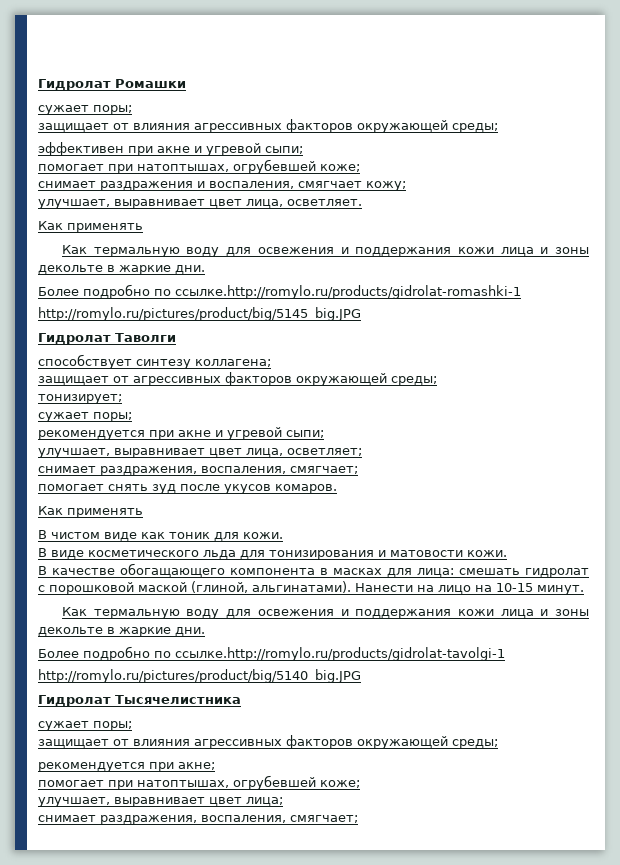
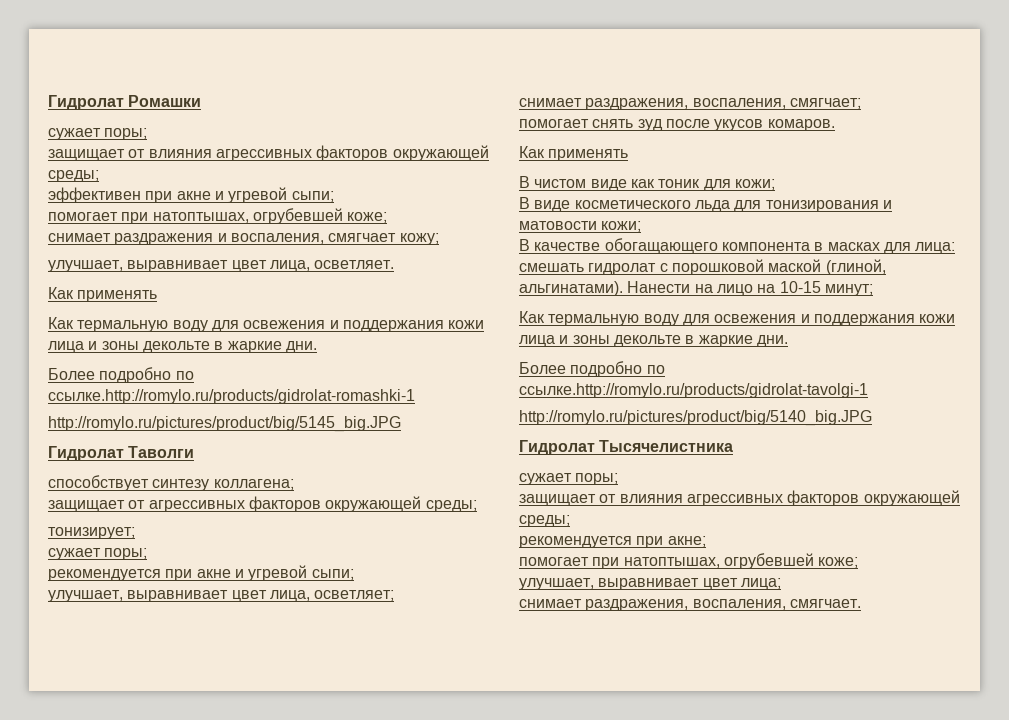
- В чистом виде как тоник для кожи.
+ В чистом виде как тоник для кожи;
- В виде косметического льда для тонизирования и матовости кожи.
+ В виде косметического льда для тонизирования и матовости кожи;
- Нанести на лицо на 10-15 минут.
+ Нанести на лицо на 10-15 минут;
  улучшает, выравнивает цвет лица;
- снимает раздражения, воспаления, смягчает;
+ снимает раздражения, воспаления, смягчает.

